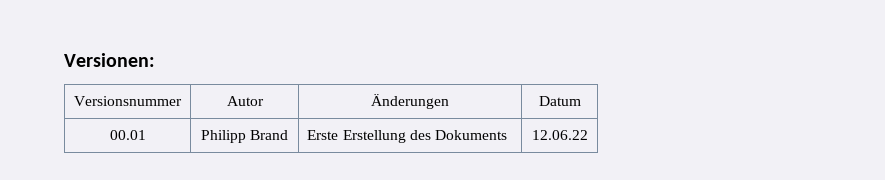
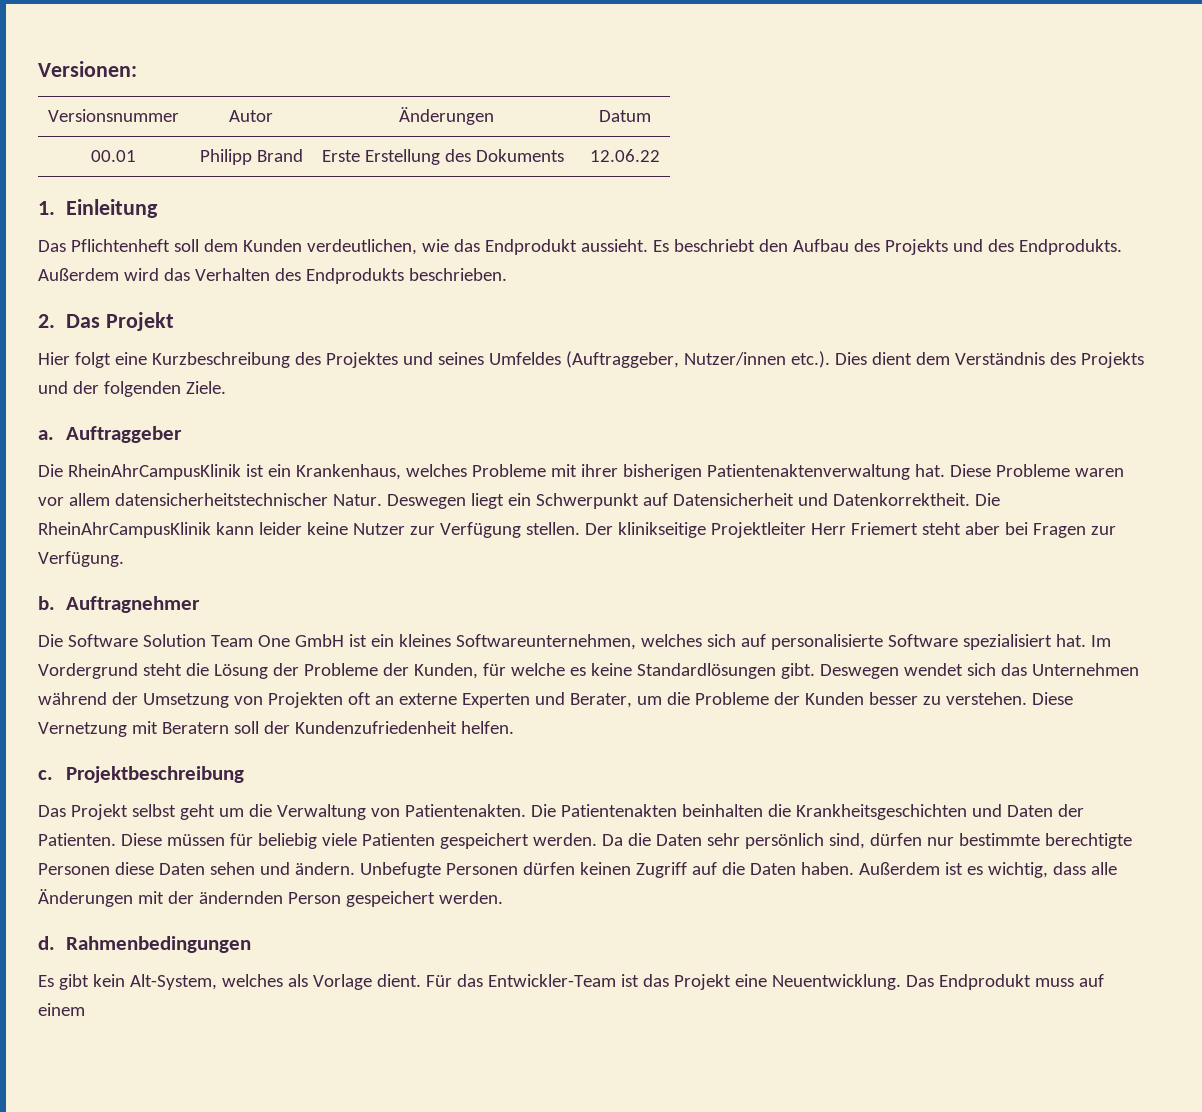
+ 1. Einleitung
+ Das Pflichtenheft soll dem Kunden verdeutlichen, wie das Endprodukt aussieht. Es beschriebt den Aufbau des Projekts und des Endprodukts. Außerdem wird das Verhalten des Endprodukts beschrieben.
+ 2. Das Projekt
+ Hier folgt eine Kurzbeschreibung des Projektes und seines Umfeldes (Auftraggeber, Nutzer/innen etc.). Dies dient dem Verständnis des Projekts und der folgenden Ziele.
+ a. Auftraggeber
+ Die RheinAhrCampusKlinik ist ein Krankenhaus, welches Probleme mit ihrer bisherigen Patientenaktenverwaltung hat. Diese Probleme waren vor allem datensicherheitstechnischer Natur. Deswegen liegt ein Schwerpunkt auf Datensicherheit und Datenkorrektheit. Die RheinAhrCampusKlinik kann leider keine Nutzer zur Verfügung stellen. Der klinikseitige Projektleiter Herr Friemert steht aber bei Fragen zur Verfügung.
+ b. Auftragnehmer
+ Die Software Solution Team One GmbH ist ein kleines Softwareunternehmen, welches sich auf personalisierte Software spezialisiert hat. Im Vordergrund steht die Lösung der Probleme der Kunden, für welche es keine Standardlösungen gibt. Deswegen wendet sich das Unternehmen während der Umsetzung von Projekten oft an externe Experten und Berater, um die Probleme der Kunden besser zu verstehen. Diese Vernetzung mit Beratern soll der Kundenzufriedenheit helfen.
+ c. Projektbeschreibung
+ Das Projekt selbst geht um die Verwaltung von Patientenakten. Die Patientenakten beinhalten die Krankheitsgeschichten und Daten der Patienten. Diese müssen für beliebig viele Patienten gespeichert werden. Da die Daten sehr persönlich sind, dürfen nur bestimmte berechtigte Personen diese Daten sehen und ändern. Unbefugte Personen dürfen keinen Zugriff auf die Daten haben. Außerdem ist es wichtig, dass alle Änderungen mit der ändernden Person gespeichert werden.
+ d. Rahmenbedingungen
+ Es gibt kein Alt-System, welches als Vorlage dient. Für das Entwickler-Team ist das Projekt eine Neuentwicklung. Das Endprodukt muss auf einem

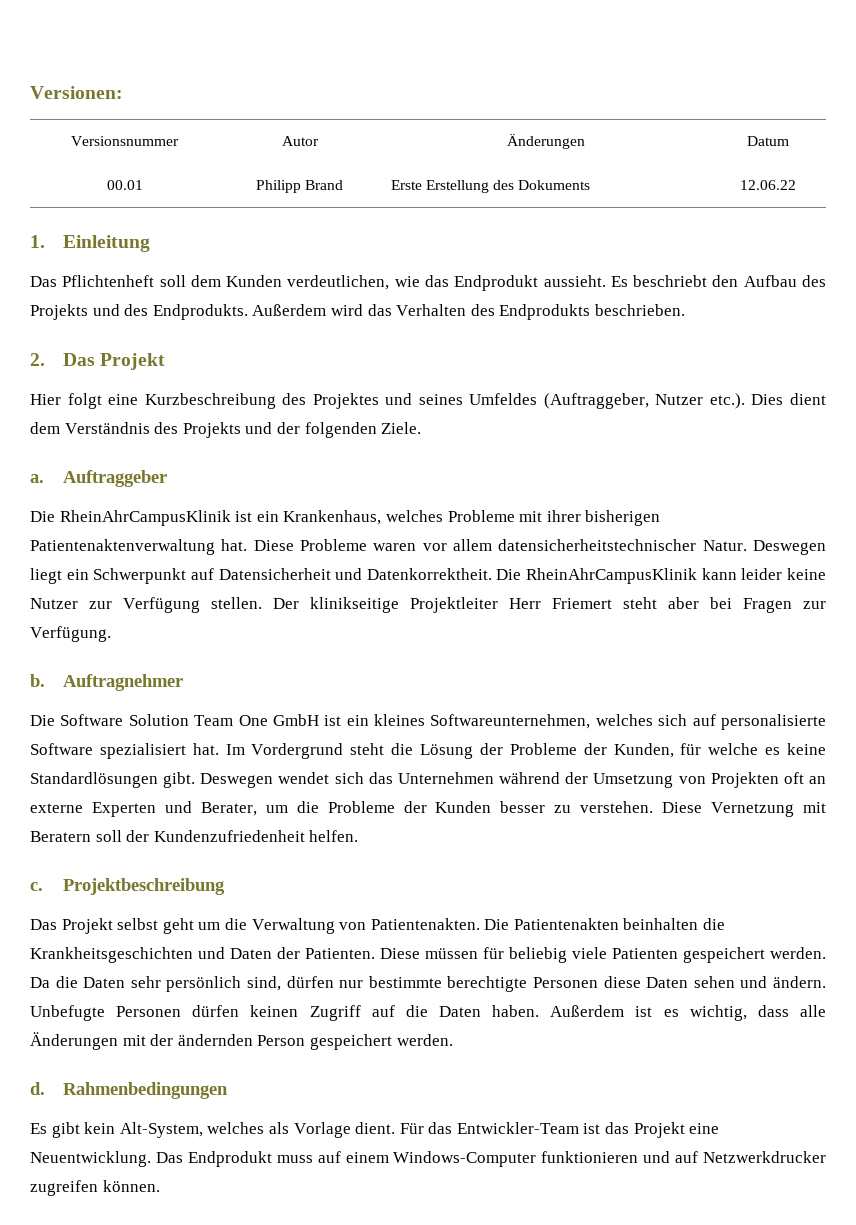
- Hier folgt eine Kurzbeschreibung des Projektes und seines Umfeldes (Auftraggeber, Nutzer/innen etc.). Dies dient dem Verständnis des Projekts und der folgenden Ziele.
+ Hier folgt eine Kurzbeschreibung des Projektes und seines Umfeldes (Auftraggeber, Nutzer etc.). Dies dient dem Verständnis des Projekts und der folgenden Ziele.
- Das Endprodukt muss auf einem
+ Das Endprodukt muss auf einem Windows-Computer funktionieren und auf Netzwerkdrucker zugreifen können.

